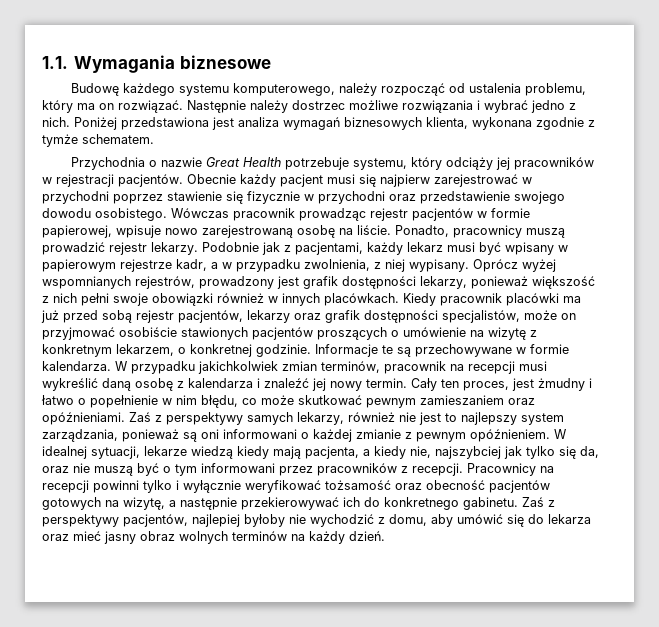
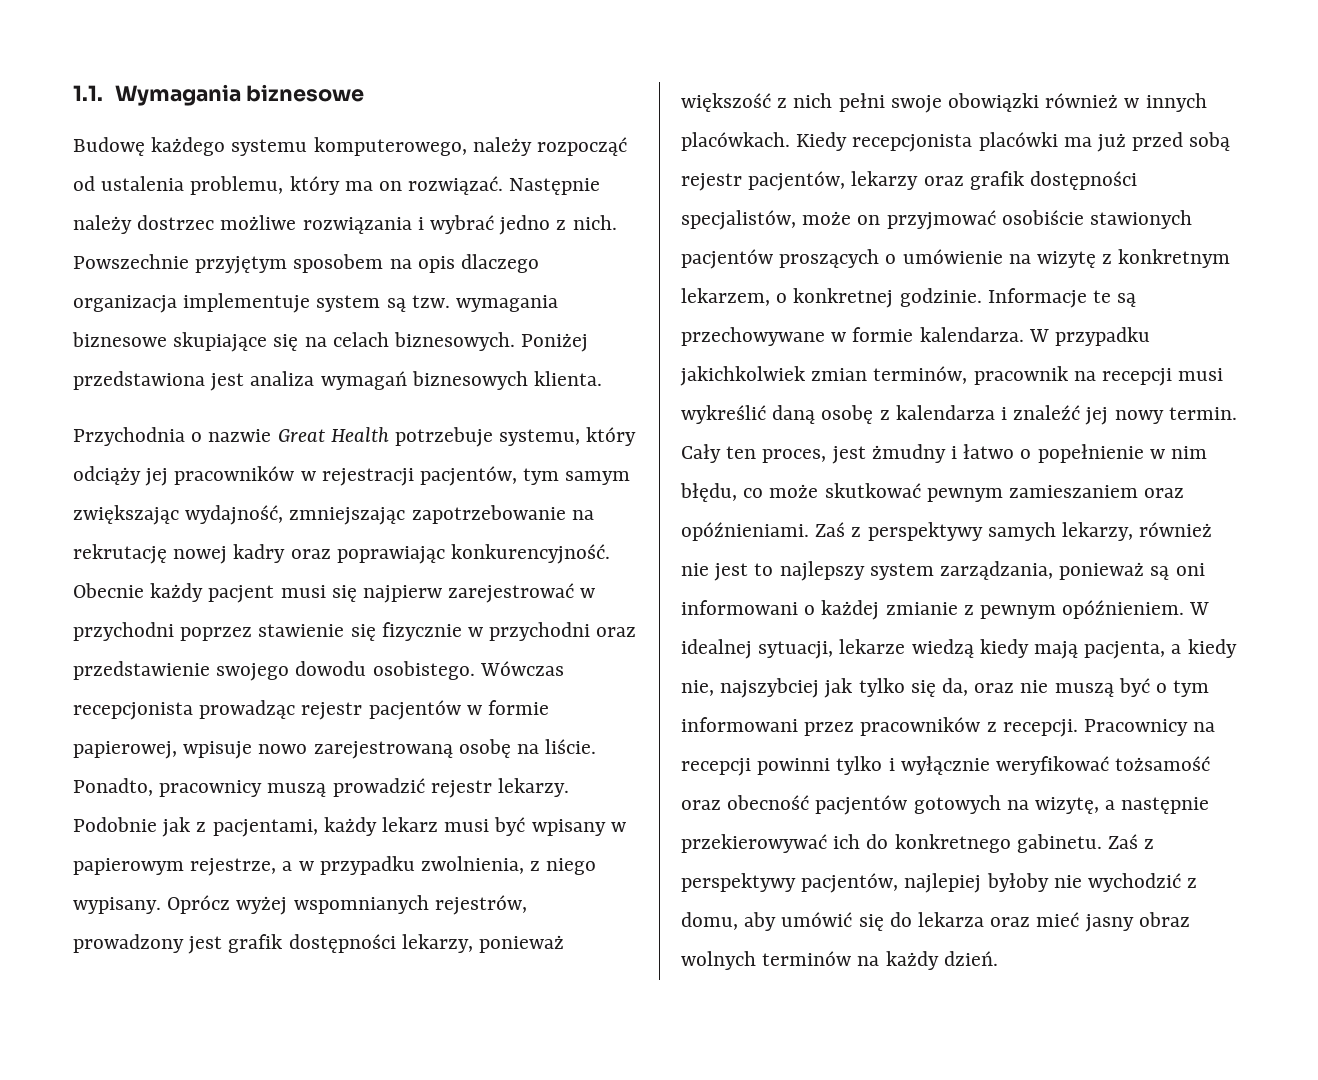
+ Powszechnie przyjętym sposobem na opis dlaczego organizacja implementuje system są tzw. wymagania biznesowe skupiające się na celach biznesowych.
- Poniżej przedstawiona jest analiza wymagań biznesowych klienta, wykonana zgodnie z tymże schematem.
+ Poniżej przedstawiona jest analiza wymagań biznesowych klienta.
- Przychodnia o nazwie Great Health potrzebuje systemu, który odciąży jej pracowników w rejestracji pacjentów.
+ Przychodnia o nazwie Great Health potrzebuje systemu, który odciąży jej pracowników w rejestracji pacjentów, tym samym zwiększając wydajność, zmniejszając zapotrzebowanie na rekrutację nowej kadry oraz poprawiając konkurencyjność.
- Wówczas pracownik prowadząc rejestr pacjentów w formie papierowej, wpisuje nowo zarejestrowaną osobę na liście.
+ Wówczas recepcjonista prowadząc rejestr pacjentów w formie papierowej, wpisuje nowo zarejestrowaną osobę na liście.
- Podobnie jak z pacjentami, każdy lekarz musi być wpisany w papierowym rejestrze kadr, a w przypadku zwolnienia, z niej wypisany.
+ Podobnie jak z pacjentami, każdy lekarz musi być wpisany w papierowym rejestrze, a w przypadku zwolnienia, z niego wypisany.
- Kiedy pracownik placówki ma już przed sobą rejestr pacjentów, lekarzy oraz grafik dostępności specjalistów, może on przyjmować osobiście stawionych pacjentów proszących o umówienie na wizytę z konkretnym lekarzem, o konkretnej godzinie.
+ Kiedy recepcjonista placówki ma już przed sobą rejestr pacjentów, lekarzy oraz grafik dostępności specjalistów, może on przyjmować osobiście stawionych pacjentów proszących o umówienie na wizytę z konkretnym lekarzem, o konkretnej godzinie.

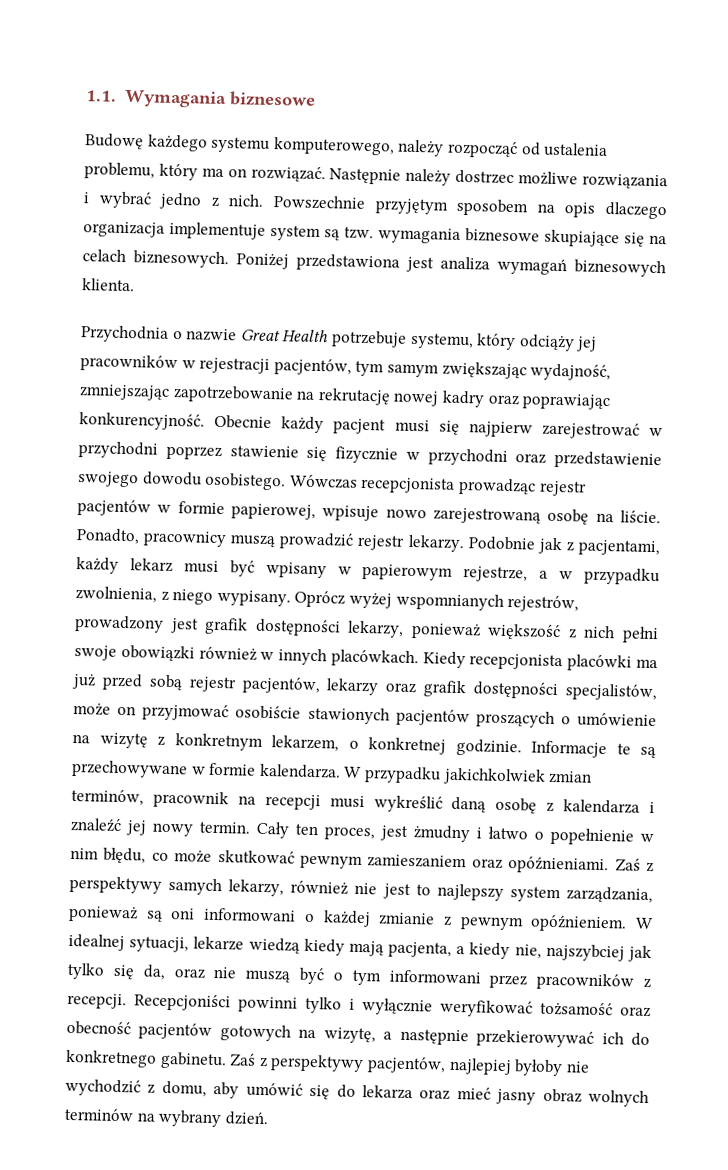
- Pracownicy na recepcji powinni tylko i wyłącznie weryfikować tożsamość oraz obecność pacjentów gotowych na wizytę, a następnie przekierowywać ich do konkretnego gabinetu.
+ Recepcjoniści powinni tylko i wyłącznie weryfikować tożsamość oraz obecność pacjentów gotowych na wizytę, a następnie przekierowywać ich do konkretnego gabinetu.
- Zaś z perspektywy pacjentów, najlepiej byłoby nie wychodzić z domu, aby umówić się do lekarza oraz mieć jasny obraz wolnych terminów na każdy dzień.
+ Zaś z perspektywy pacjentów, najlepiej byłoby nie wychodzić z domu, aby umówić się do lekarza oraz mieć jasny obraz wolnych terminów na wybrany dzień.

